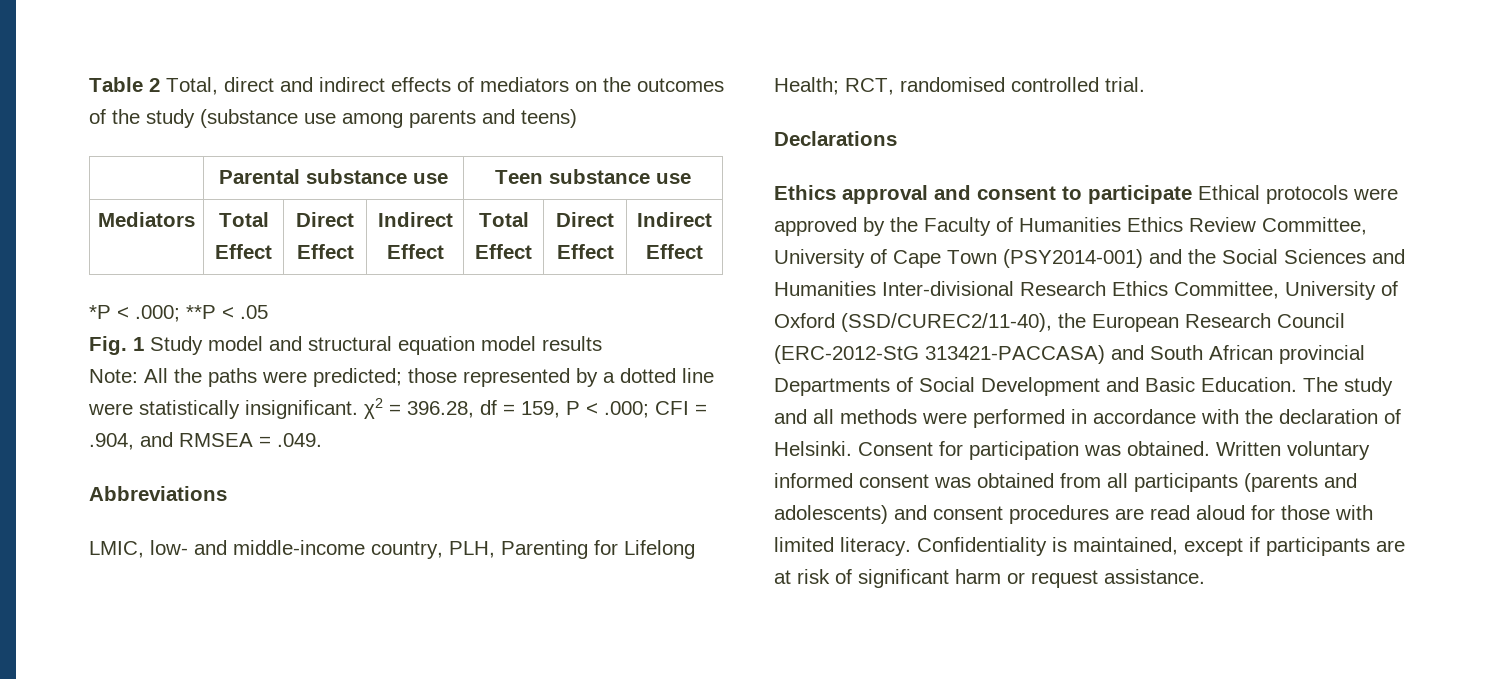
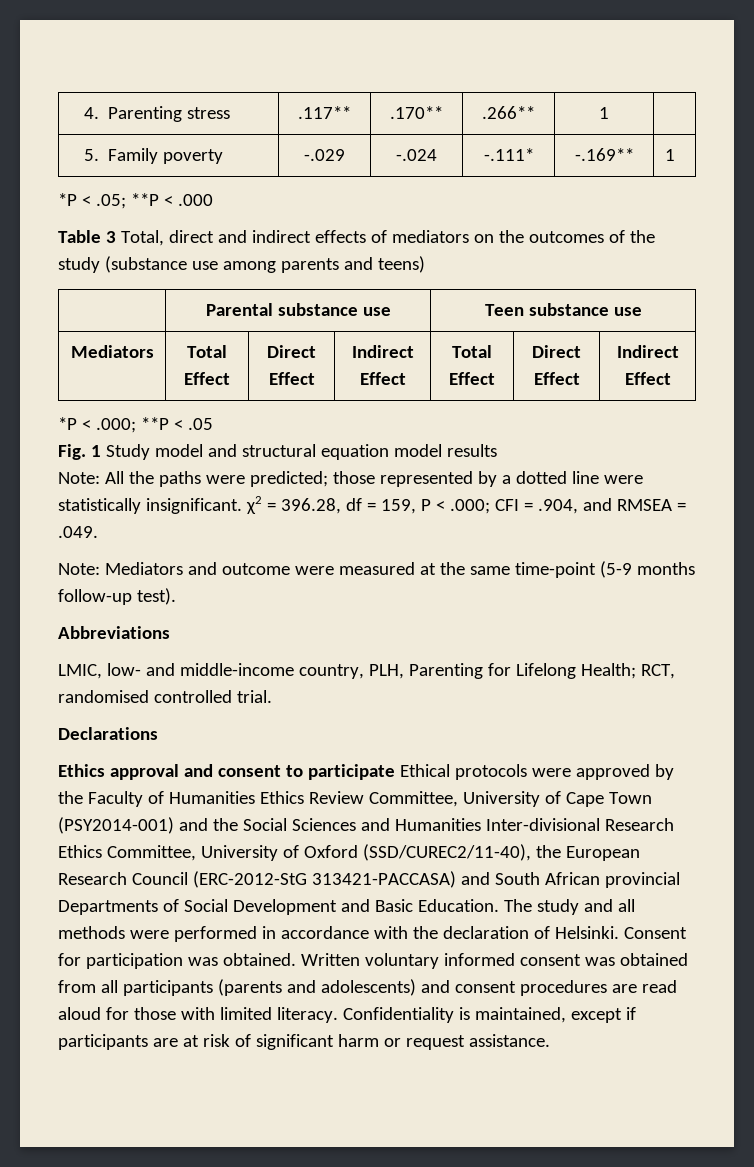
- Table 2 Total, direct and indirect effects of mediators on the outcomes of the study (substance use among parents and teens)
+ 4. Parenting stress | .117** | .170** | .266** | 1 |
+ 5. Family poverty | -.029 | -.024 | -.111* | -.169** | 1
+ *P < .05; **P < .000
+ Table 3 Total, direct and indirect effects of mediators on the outcomes of the study (substance use among parents and teens)
+ Note: Mediators and outcome were measured at the same time-point (5-9 months follow-up test).

